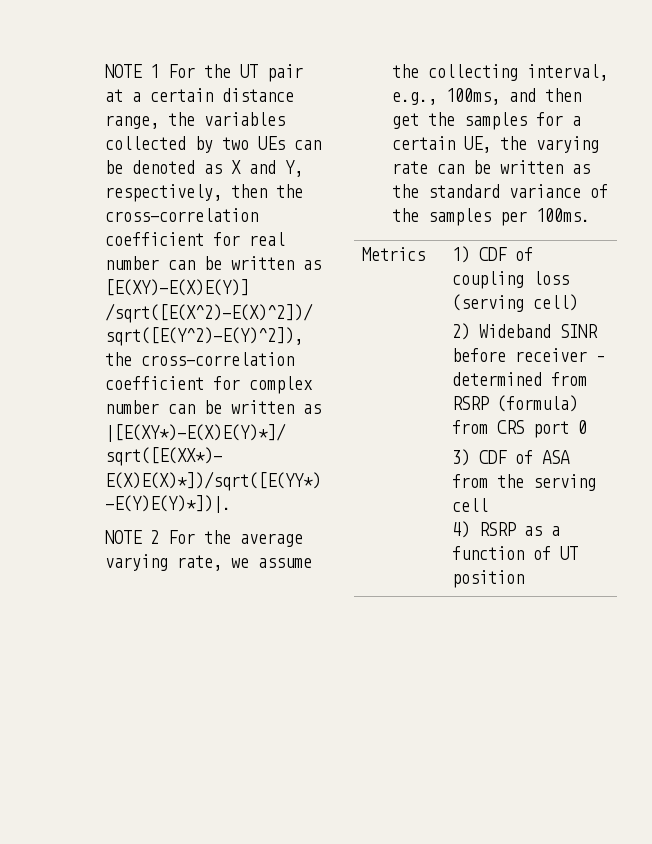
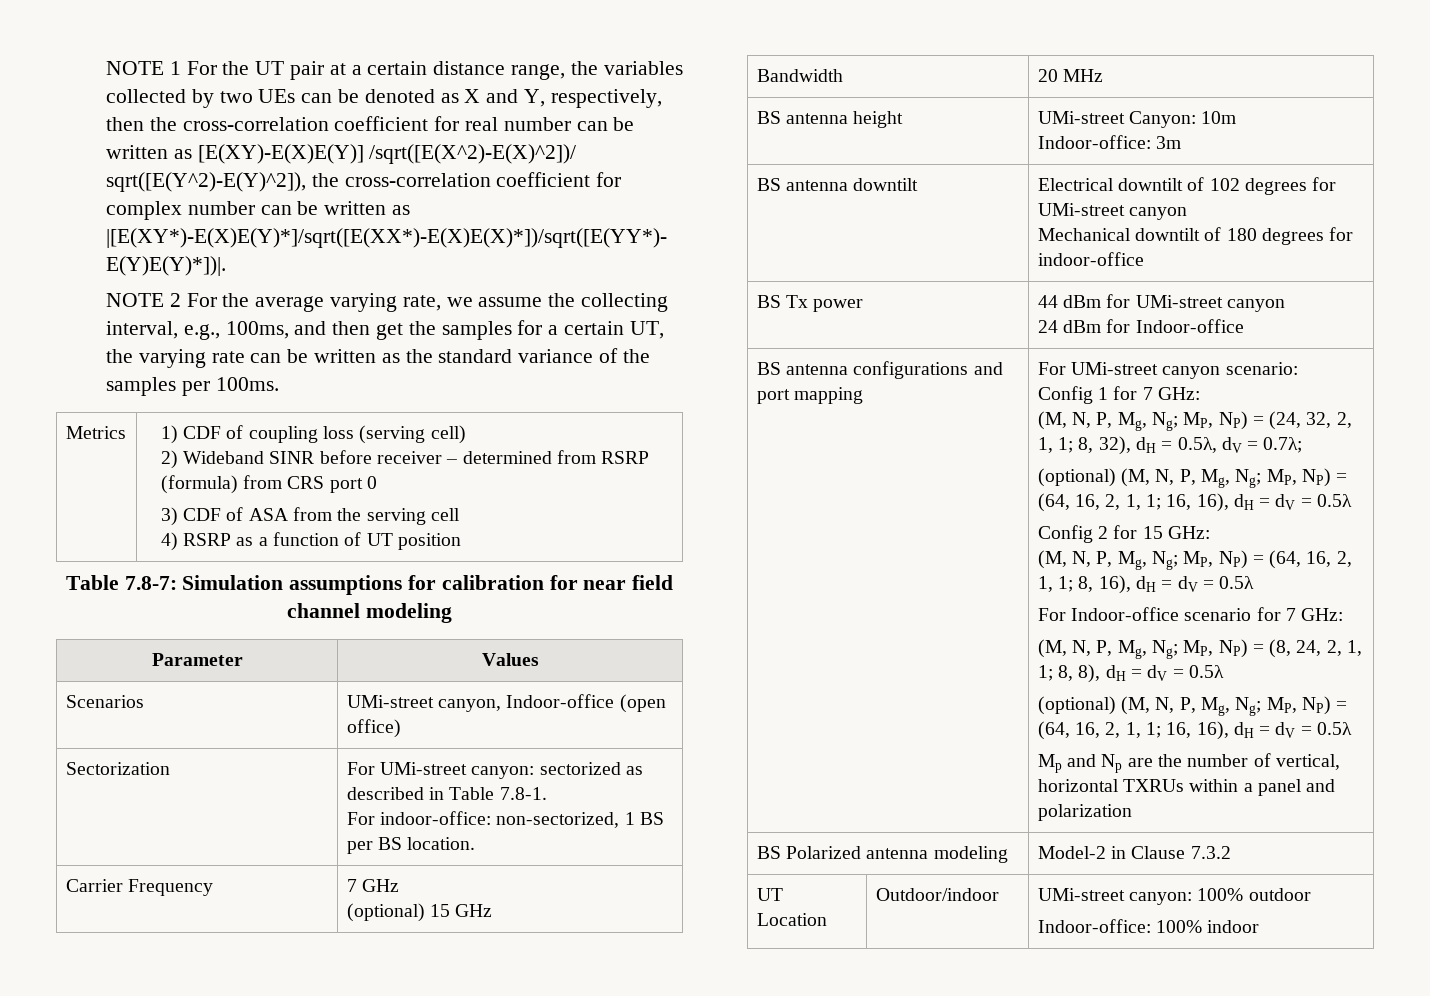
- NOTE 2 For the average varying rate, we assume the collecting interval, e.g., 100ms, and then get the samples for a certain UE, the varying rate can be written as the standard variance of the samples per 100ms.
+ NOTE 2 For the average varying rate, we assume the collecting interval, e.g., 100ms, and then get the samples for a certain UT, the varying rate can be written as the standard variance of the samples per 100ms.
+ Table 7.8-7: Simulation assumptions for calibration for near field channel modeling
+ Parameter | Values
+ Scenarios | UMi-street canyon, Indoor-office (open office)
+ Sectorization | For UMi-street canyon: sectorized as described in Table 7.8-1.
+ For indoor-office: non-sectorized, 1 BS per BS location.
+ Carrier Frequency | 7 GHz
+ (optional) 15 GHz
+ Bandwidth | 20 MHz
+ BS antenna height | UMi-street Canyon: 10m
+ Indoor-office: 3m
+ BS antenna downtilt | Electrical downtilt of 102 degrees for UMi-street canyon
+ Mechanical downtilt of 180 degrees for indoor-office
+ BS Tx power | 44 dBm for UMi-street canyon
+ 24 dBm for Indoor-office
+ BS antenna configurations and port mapping | For UMi-street canyon scenario:
+ Config 1 for 7 GHz:
+ (M, N, P, Mg, Ng; MP, NP) = (24, 32, 2, 1, 1; 8, 32), dH = 0.5λ, dV = 0.7λ;
+ (optional) (M, N, P, Mg, Ng; MP, NP) = (64, 16, 2, 1, 1; 16, 16), dH = dV = 0.5λ
+ Config 2 for 15 GHz:
+ (M, N, P, Mg, Ng; MP, NP) = (64, 16, 2, 1, 1; 8, 16), dH = dV = 0.5λ
+ For Indoor-office scenario for 7 GHz:
+ (M, N, P, Mg, Ng; MP, NP) = (8, 24, 2, 1, 1; 8, 8), dH = dV = 0.5λ
+ (optional) (M, N, P, Mg, Ng; MP, NP) = (64, 16, 2, 1, 1; 16, 16), dH = dV = 0.5λ
+ Mp and Np are the number of vertical, horizontal TXRUs within a panel and polarization
+ BS Polarized antenna modeling | Model-2 in Clause 7.3.2
+ UT Location | Outdoor/indoor | UMi-street canyon: 100% outdoor
+ Indoor-office: 100% indoor

